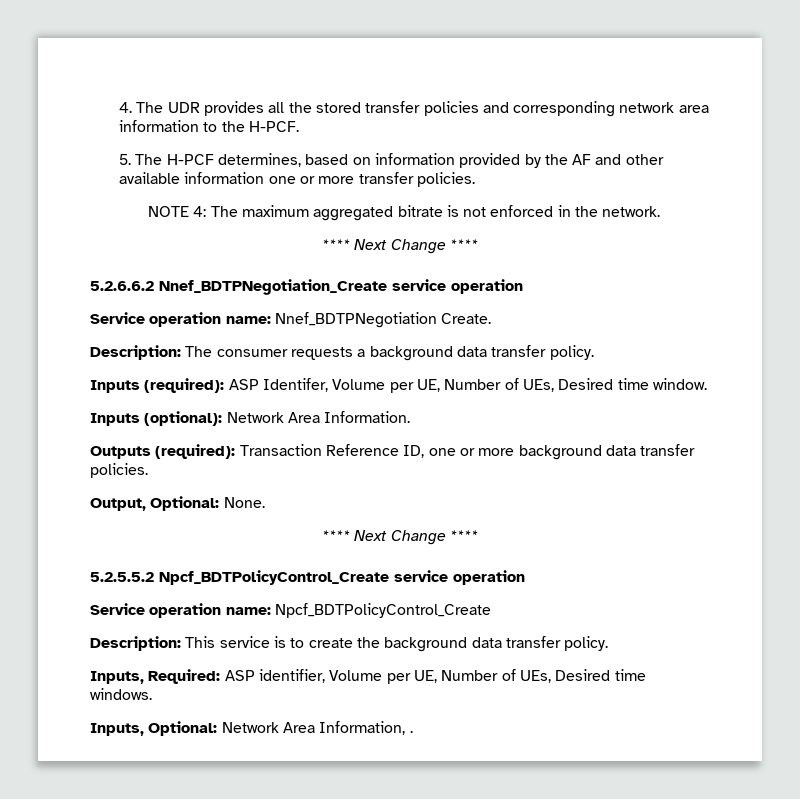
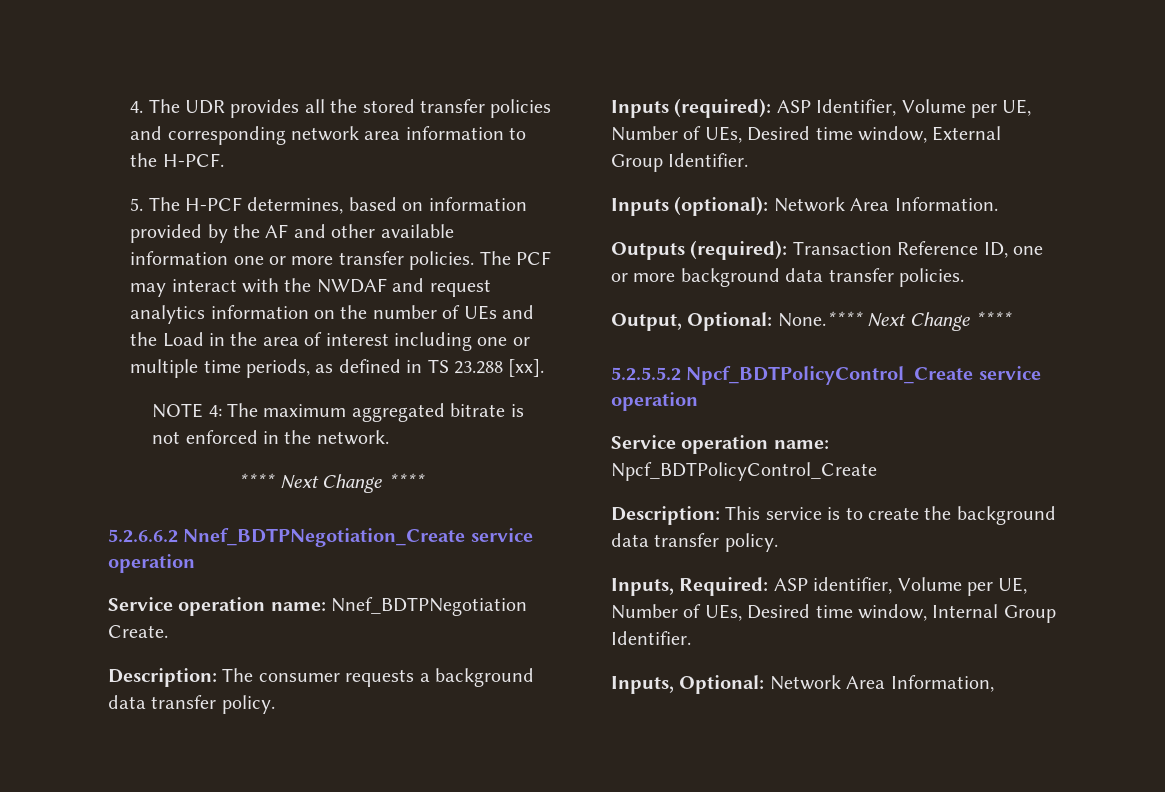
+ The PCF may interact with the NWDAF and request analytics information on the number of UEs and the Load in the area of interest including one or multiple time periods, as defined in TS 23.288 [xx].
- Inputs (required): ASP Identifer, Volume per UE, Number of UEs, Desired time window.
+ Inputs (required): ASP Identifier, Volume per UE, Number of UEs, Desired time window, External Group Identifier.
- Output, Optional: None.
- **** Next Change ****
+ Output, Optional: None.**** Next Change ****
- Inputs, Required: ASP identifier, Volume per UE, Number of UEs, Desired time windows.
+ Inputs, Required: ASP identifier, Volume per UE, Number of UEs, Desired time window, Internal Group Identifier.
- Inputs, Optional: Network Area Information, .
+ Inputs, Optional: Network Area Information,

